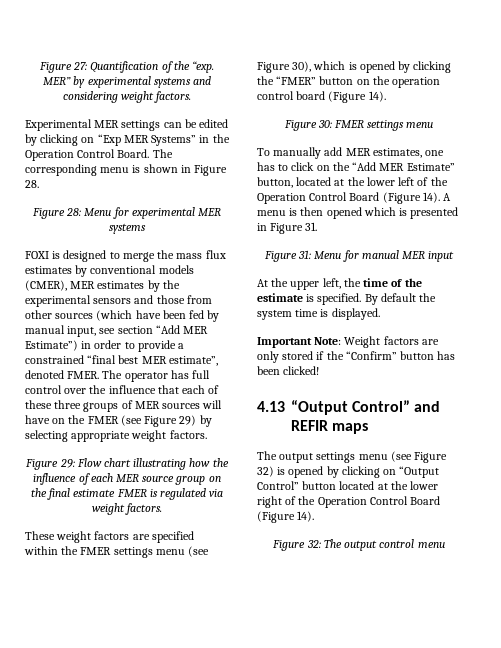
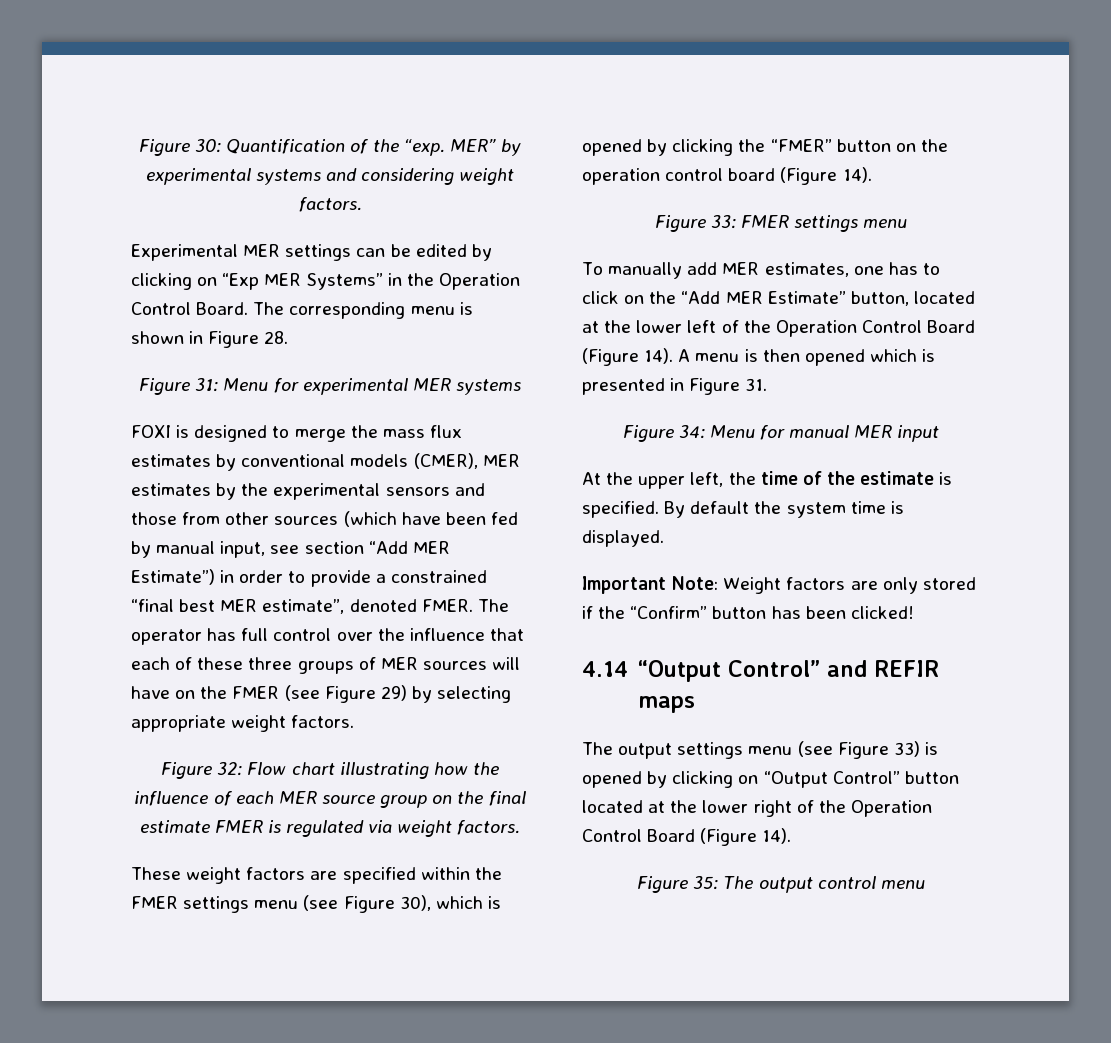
- Figure 27: Quantification of the “exp.
+ Figure 30: Quantification of the “exp.
- Figure 28: Menu for experimental MER systems
+ Figure 31: Menu for experimental MER systems
- Figure 29: Flow chart illustrating how the influence of each MER source group on the final estimate FMER is regulated via weight factors.
+ Figure 32: Flow chart illustrating how the influence of each MER source group on the final estimate FMER is regulated via weight factors.
- Figure 30: FMER settings menu
+ Figure 33: FMER settings menu
- Figure 31: Menu for manual MER input
+ Figure 34: Menu for manual MER input
- 4.13 “Output Control” and REFIR maps
+ 4.14 “Output Control” and REFIR maps
- The output settings menu (see Figure 32) is opened by clicking on “Output Control” button located at the lower right of the Operation Control Board (Figure 14).
+ The output settings menu (see Figure 33) is opened by clicking on “Output Control” button located at the lower right of the Operation Control Board (Figure 14).
- Figure 32: The output control menu
+ Figure 35: The output control menu

